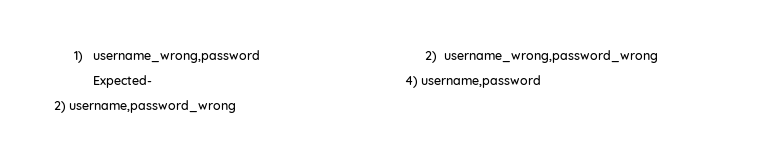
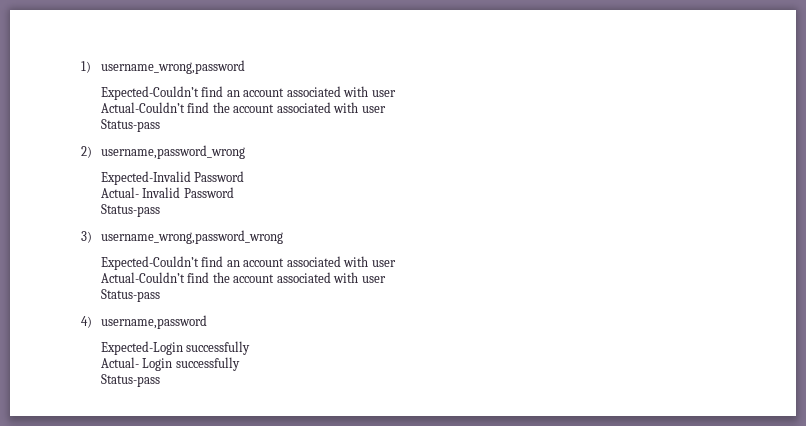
  1) username_wrong,password
- Expected-
+ Expected-Couldn’t find an account associated with user
+ Actual-Couldn’t find the account associated with user
+ Status-pass
  2) username,password_wrong
- 2) username_wrong,password_wrong
+ Expected-Invalid Password
+ Actual- Invalid Password
+ Status-pass
+ 3) username_wrong,password_wrong
+ Expected-Couldn’t find an account associated with user
+ Actual-Couldn’t find the account associated with user
+ Status-pass
  4) username,password
+ Expected-Login successfully
+ Actual- Login successfully
+ Status-pass

